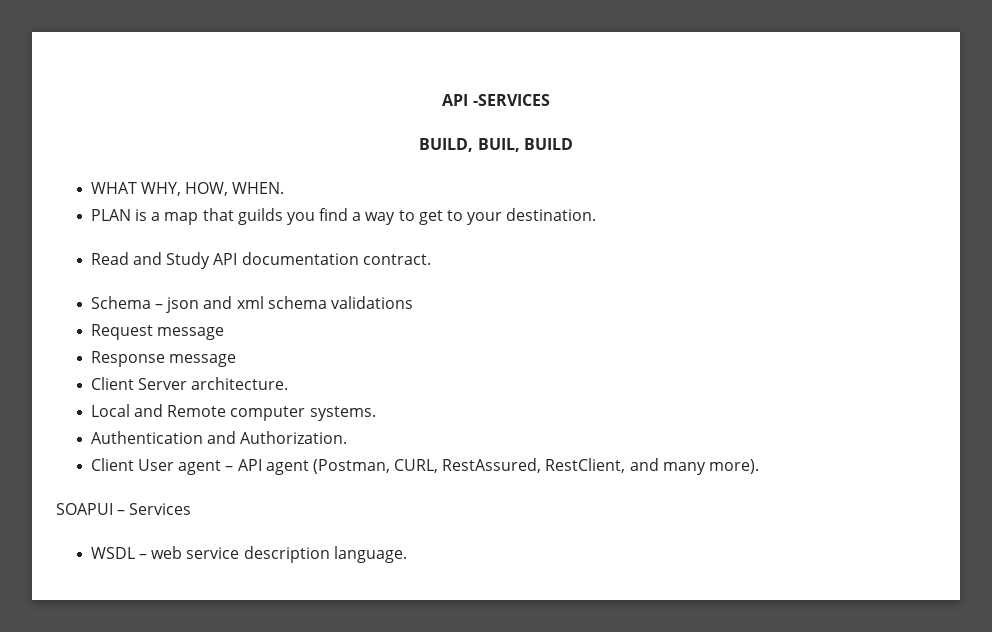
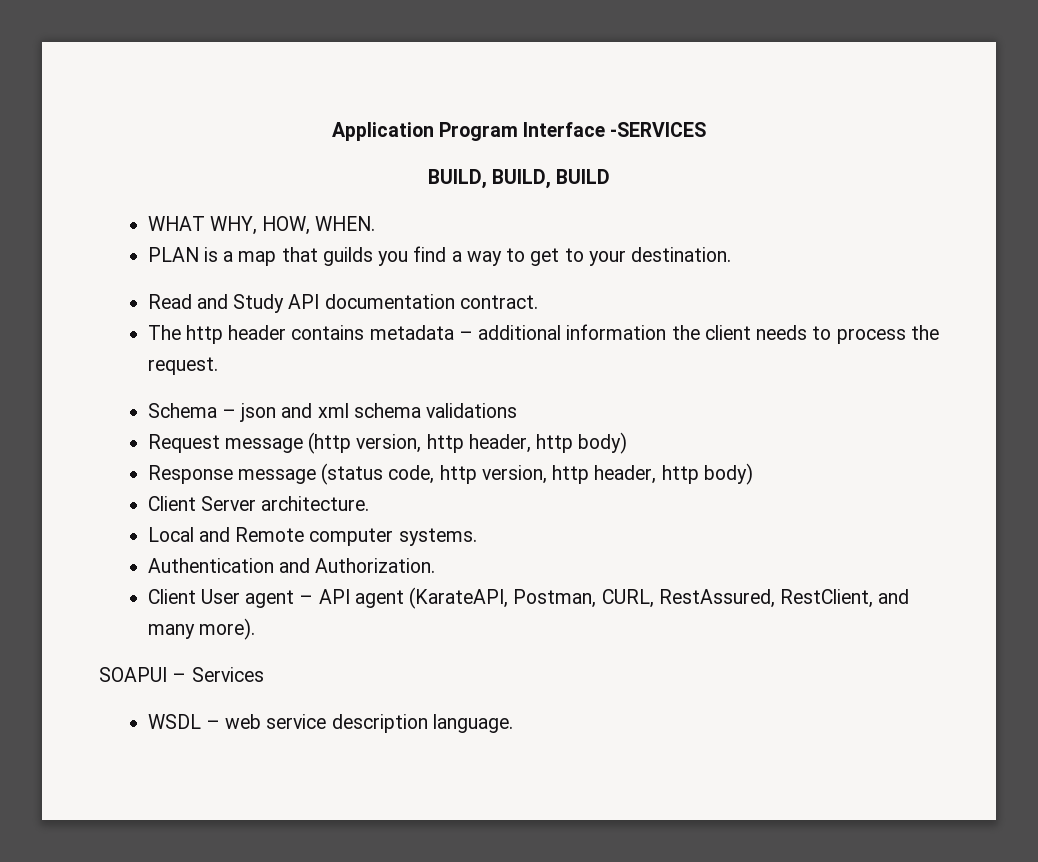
- API -SERVICES
+ Application Program Interface -SERVICES
- BUILD, BUIL, BUILD
+ BUILD, BUILD, BUILD
+ The http header contains metadata – additional information the client needs to process the request.
- Request message
- Response message
+ Request message (http version, http header, http body)
+ Response message (status code, http version, http header, http body)
- Client User agent – API agent (Postman, CURL, RestAssured, RestClient, and many more).
+ Client User agent – API agent (KarateAPI, Postman, CURL, RestAssured, RestClient, and many more).

